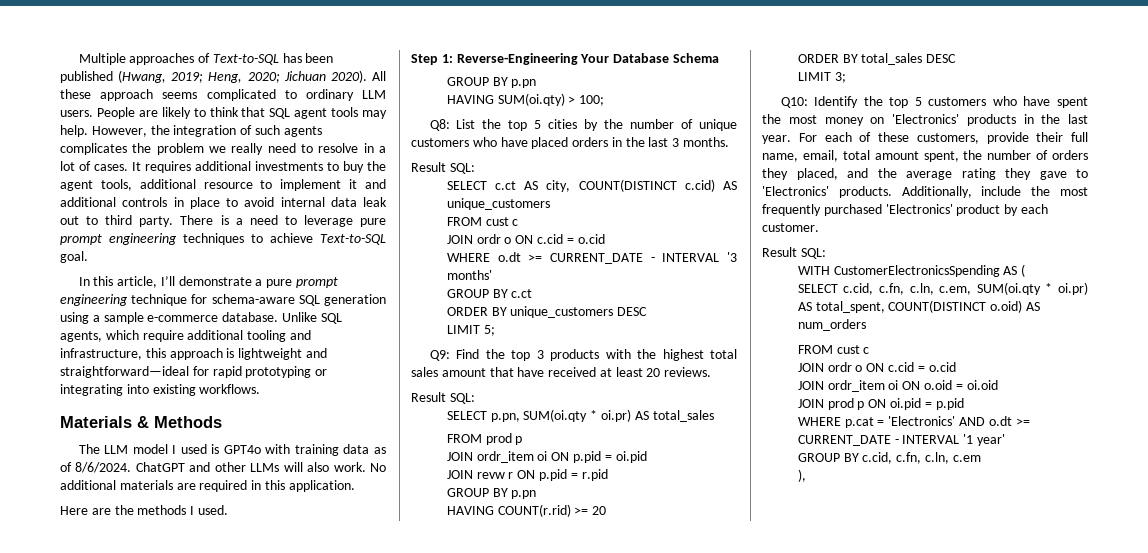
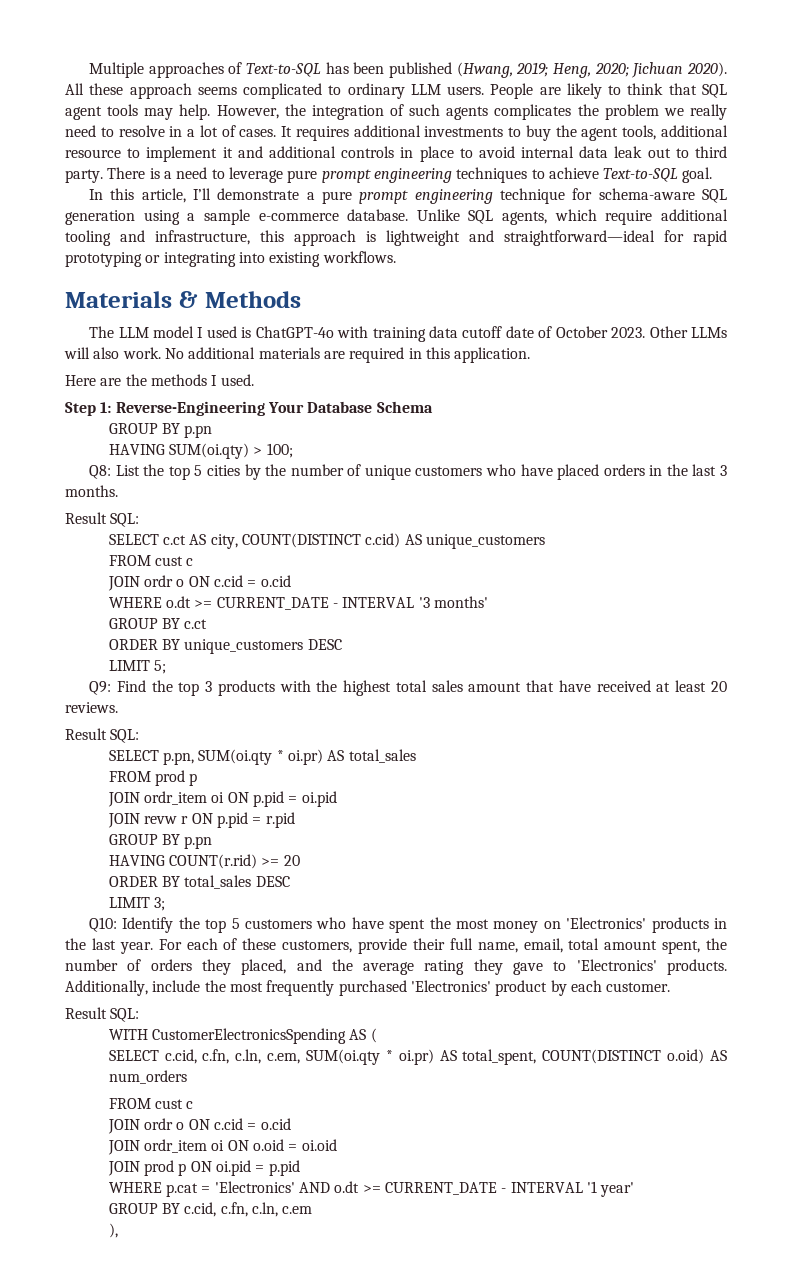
- The LLM model I used is GPT4o with training data as of 8/6/2024. ChatGPT and other LLMs will also work.
+ The LLM model I used is ChatGPT-4o with training data cutoff date of October 2023. Other LLMs will also work.

